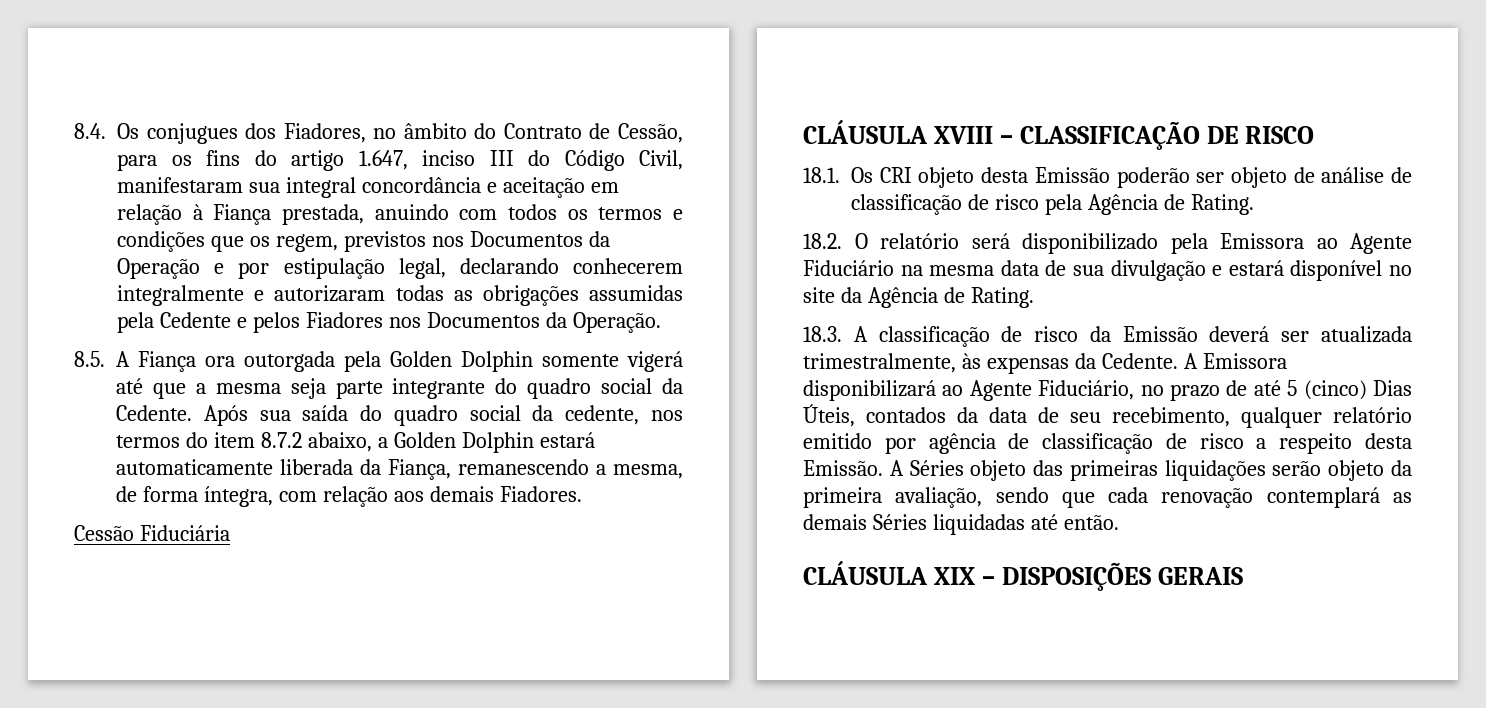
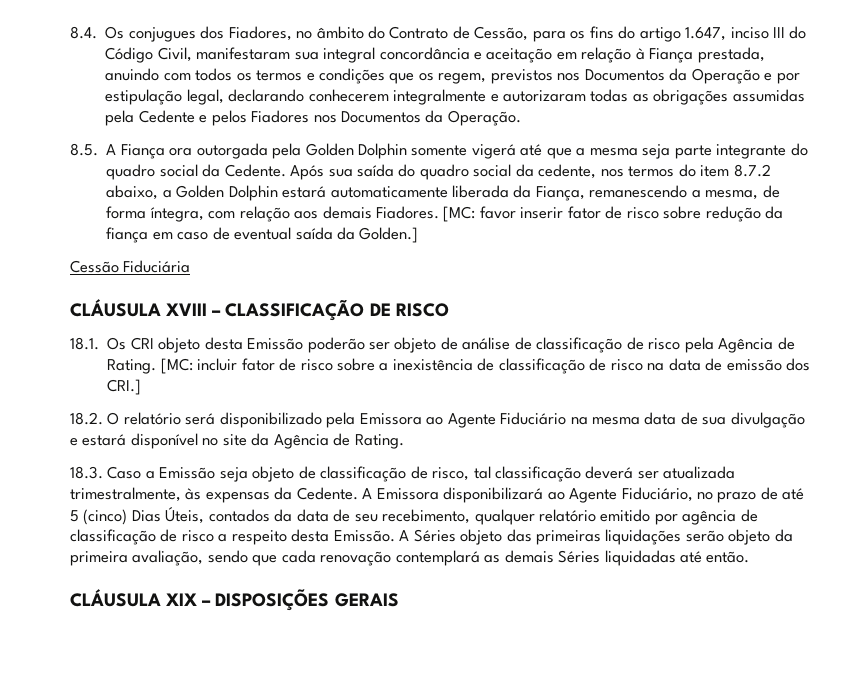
+ [MC: favor inserir fator de risco sobre redução da fiança em caso de eventual saída da Golden.]
+ [MC: incluir fator de risco sobre a inexistência de classificação de risco na data de emissão dos CRI.]
- 18.3. A classificação de risco da Emissão deverá ser atualizada trimestralmente, às expensas da Cedente.
+ 18.3. Caso a Emissão seja objeto de classificação de risco, tal classificação deverá ser atualizada trimestralmente, às expensas da Cedente.

